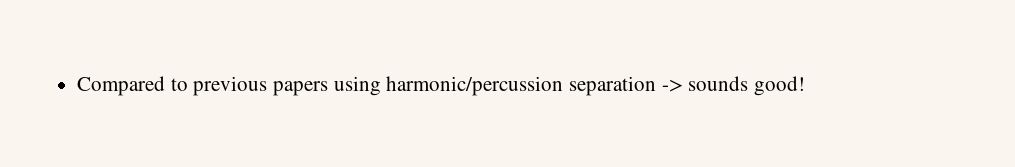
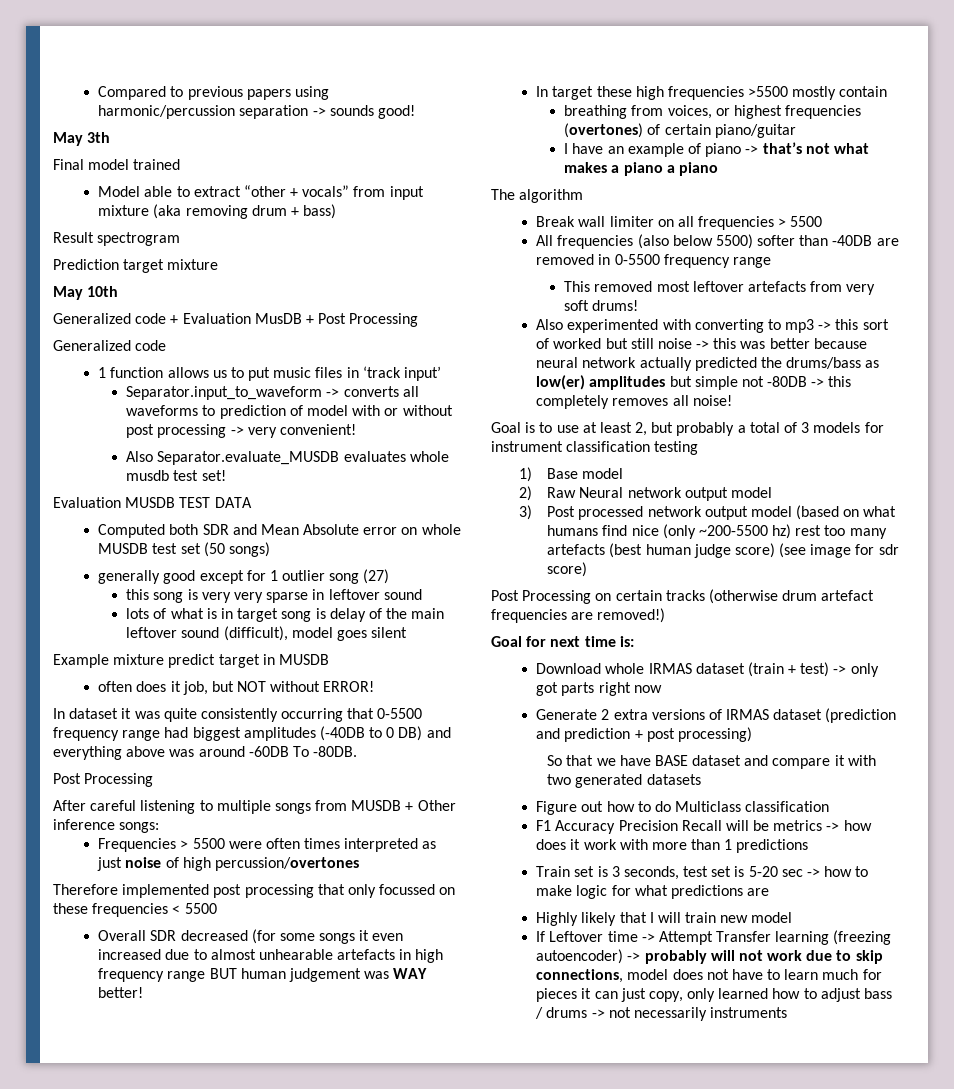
+ May 3th
+ Final model trained
+ Model able to extract “other + vocals” from input mixture (aka removing drum + bass)
+ Result spectrogram
+ Prediction target mixture
+ May 10th
+ Generalized code + Evaluation MusDB + Post Processing
+ Generalized code
+ 1 function allows us to put music files in ‘track input’
+ Separator.input_to_waveform -> converts all waveforms to prediction of model with or without post processing -> very convenient!
+ Also Separator.evaluate_MUSDB evaluates whole musdb test set!
+ Evaluation MUSDB TEST DATA
+ Computed both SDR and Mean Absolute error on whole MUSDB test set (50 songs)
+ generally good except for 1 outlier song (27)
+ this song is very very sparse in leftover sound
+ lots of what is in target song is delay of the main leftover sound (difficult), model goes silent
+ Example mixture predict target in MUSDB
+ often does it job, but NOT without ERROR!
+ In dataset it was quite consistently occurring that 0-5500 frequency range had biggest amplitudes (-40DB to 0 DB) and everything above was around -60DB To -80DB.
+ Post Processing
+ After careful listening to multiple songs from MUSDB + Other inference songs:
+ Frequencies > 5500 were often times interpreted as just noise of high percussion/overtones
+ Therefore implemented post processing that only focussed on these frequencies < 5500
+ Overall SDR decreased (for some songs it even increased due to almost unhearable artefacts in high frequency range BUT human judgement was WAY better!
+ In target these high frequencies >5500 mostly contain
+ breathing from voices, or highest frequencies (overtones) of certain piano/guitar
+ I have an example of piano -> that’s not what makes a piano a piano
+ The algorithm
+ Break wall limiter on all frequencies > 5500
+ All frequencies (also below 5500) softer than -40DB are removed in 0-5500 frequency range
+ This removed most leftover artefacts from very soft drums!
+ Also experimented with converting to mp3 -> this sort of worked but still noise -> this was better because neural network actually predicted the drums/bass as low(er) amplitudes but simple not -80DB -> this completely removes all noise!
+ Goal is to use at least 2, but probably a total of 3 models for instrument classification testing
+ 1) Base model
+ 2) Raw Neural network output model
+ 3) Post processed network output model (based on what humans find nice (only ~200-5500 hz) rest too many artefacts (best human judge score) (see image for sdr score)
+ Post Processing on certain tracks (otherwise drum artefact frequencies are removed!)
+ Goal for next time is:
+ Download whole IRMAS dataset (train + test) -> only got parts right now
+ Generate 2 extra versions of IRMAS dataset (prediction and prediction + post processing)
+ So that we have BASE dataset and compare it with two generated datasets
+ Figure out how to do Multiclass classification
+ F1 Accuracy Precision Recall will be metrics -> how does it work with more than 1 predictions
+ Train set is 3 seconds, test set is 5-20 sec -> how to make logic for what predictions are
+ Highly likely that I will train new model
+ If Leftover time -> Attempt Transfer learning (freezing autoencoder) -> probably will not work due to skip connections, model does not have to learn much for pieces it can just copy, only learned how to adjust bass / drums -> not necessarily instruments

